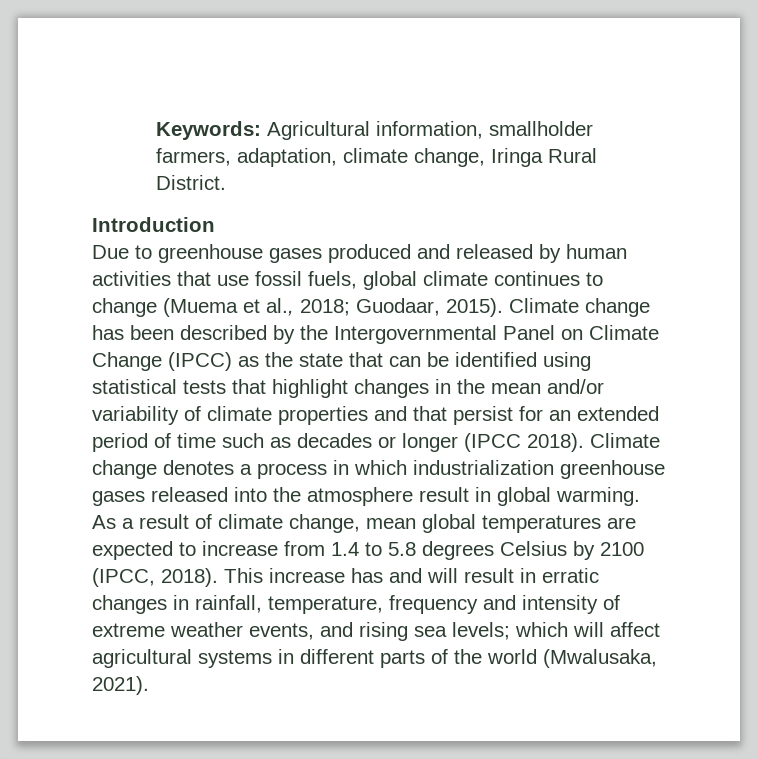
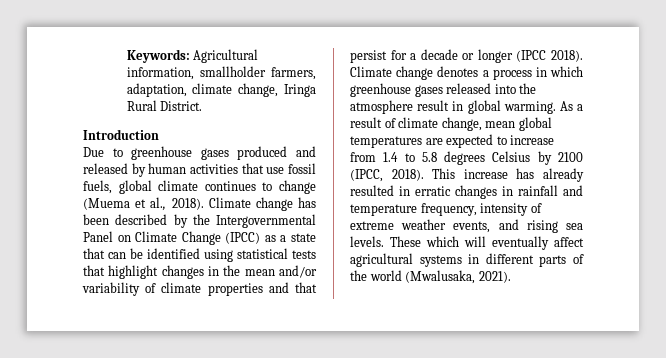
- Due to greenhouse gases produced and released by human activities that use fossil fuels, global climate continues to change (Muema et al., 2018; Guodaar, 2015).
+ Due to greenhouse gases produced and released by human activities that use fossil fuels, global climate continues to change (Muema et al., 2018).
- Climate change has been described by the Intergovernmental Panel on Climate Change (IPCC) as the state that can be identified using statistical tests that highlight changes in the mean and/or variability of climate properties and that persist for an extended period of time such as decades or longer (IPCC 2018).
+ Climate change has been described by the Intergovernmental Panel on Climate Change (IPCC) as a state that can be identified using statistical tests that highlight changes in the mean and/or variability of climate properties and that persist for a decade or longer (IPCC 2018).
- Climate change denotes a process in which industrialization greenhouse gases released into the atmosphere result in global warming.
+ Climate change denotes a process in which greenhouse gases released into the atmosphere result in global warming.
- This increase has and will result in erratic changes in rainfall, temperature, frequency and intensity of extreme weather events, and rising sea levels; which will affect agricultural systems in different parts of the world (Mwalusaka, 2021).
+ This increase has already resulted in erratic changes in rainfall and temperature frequency, intensity of extreme weather events, and rising sea levels. These which will eventually affect agricultural systems in different parts of the world (Mwalusaka, 2021).

